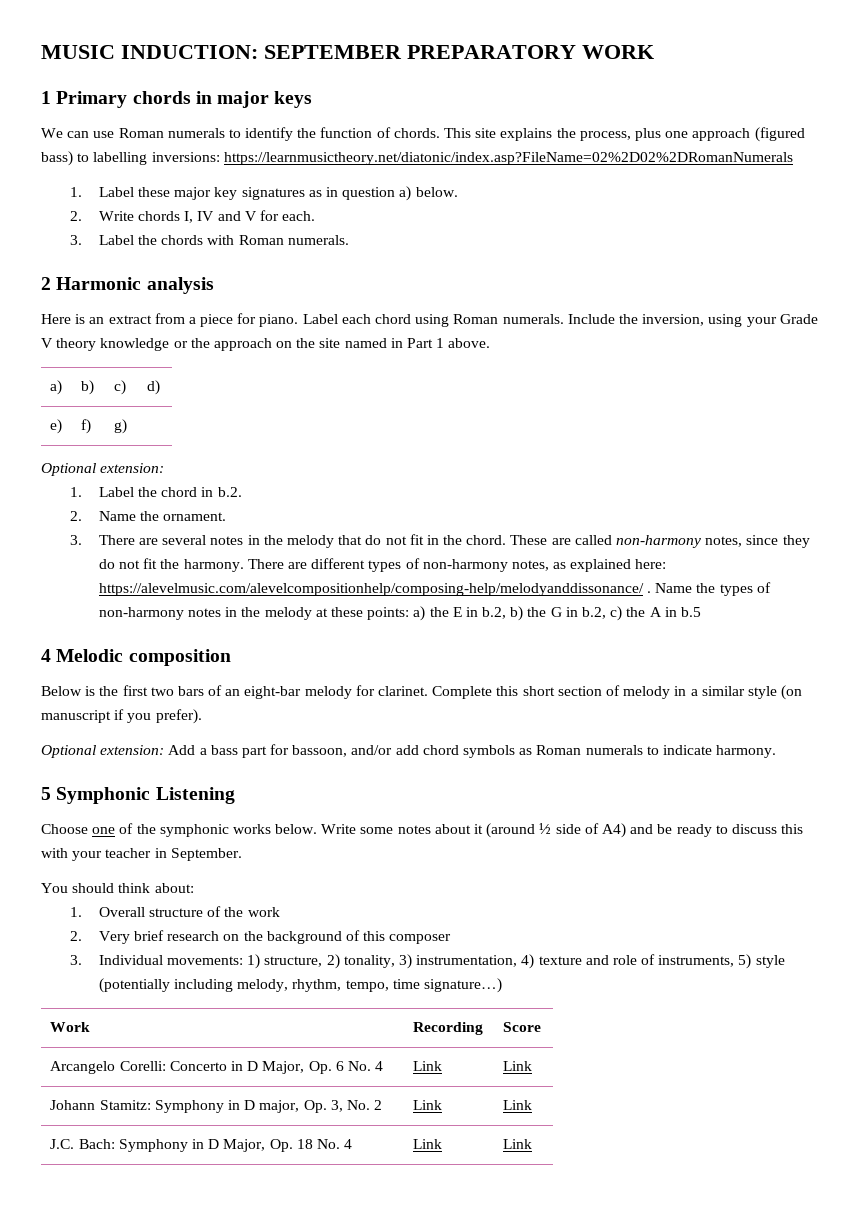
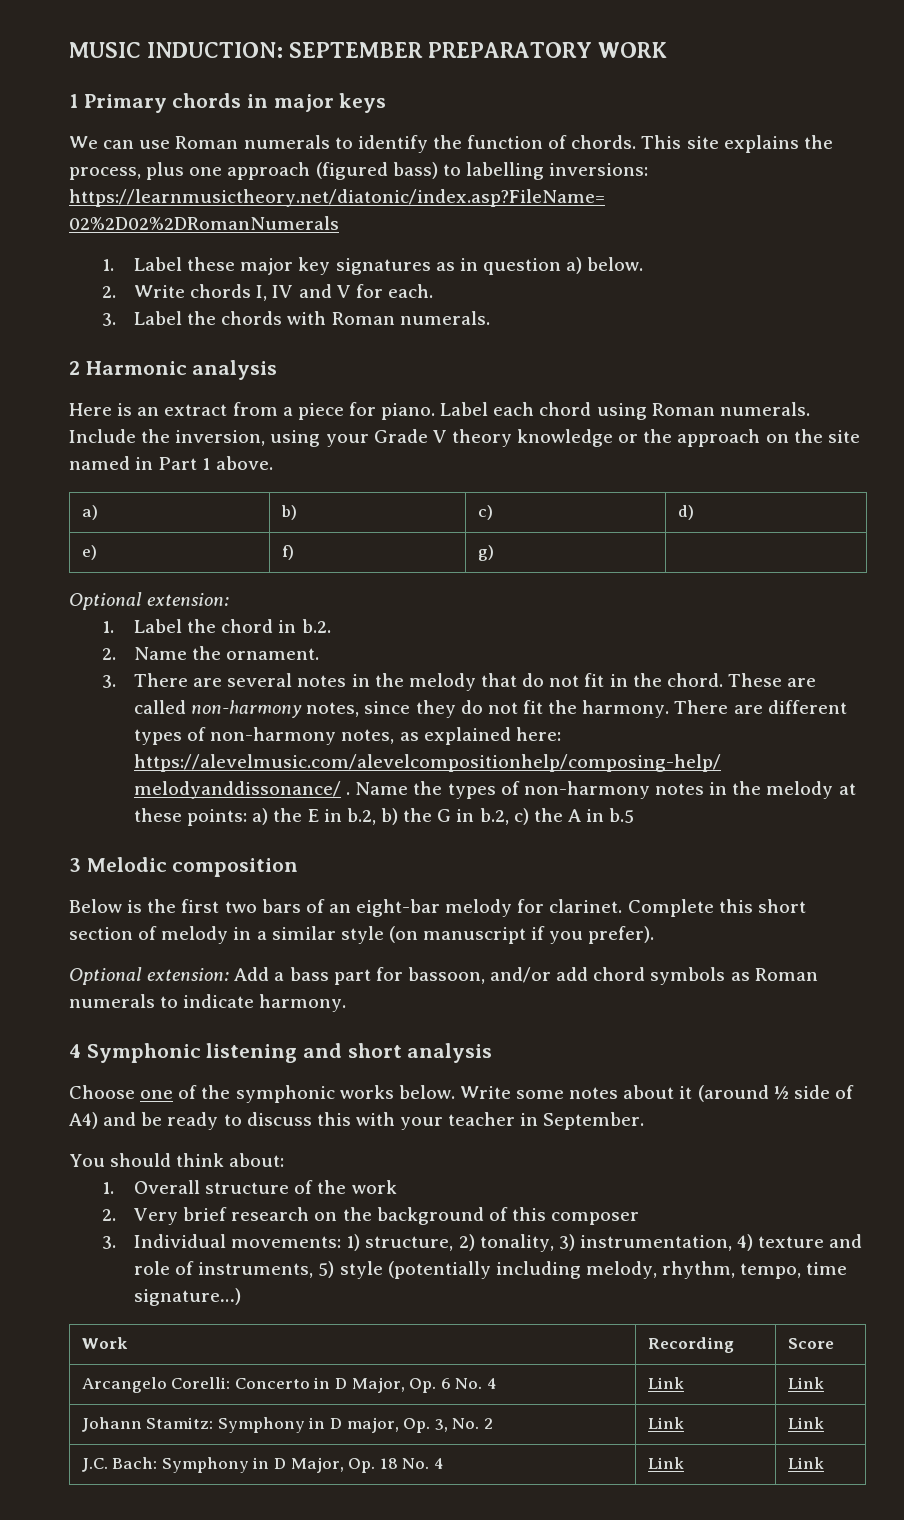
- 4 Melodic composition
+ 3 Melodic composition
- 5 Symphonic Listening
+ 4 Symphonic listening and short analysis

